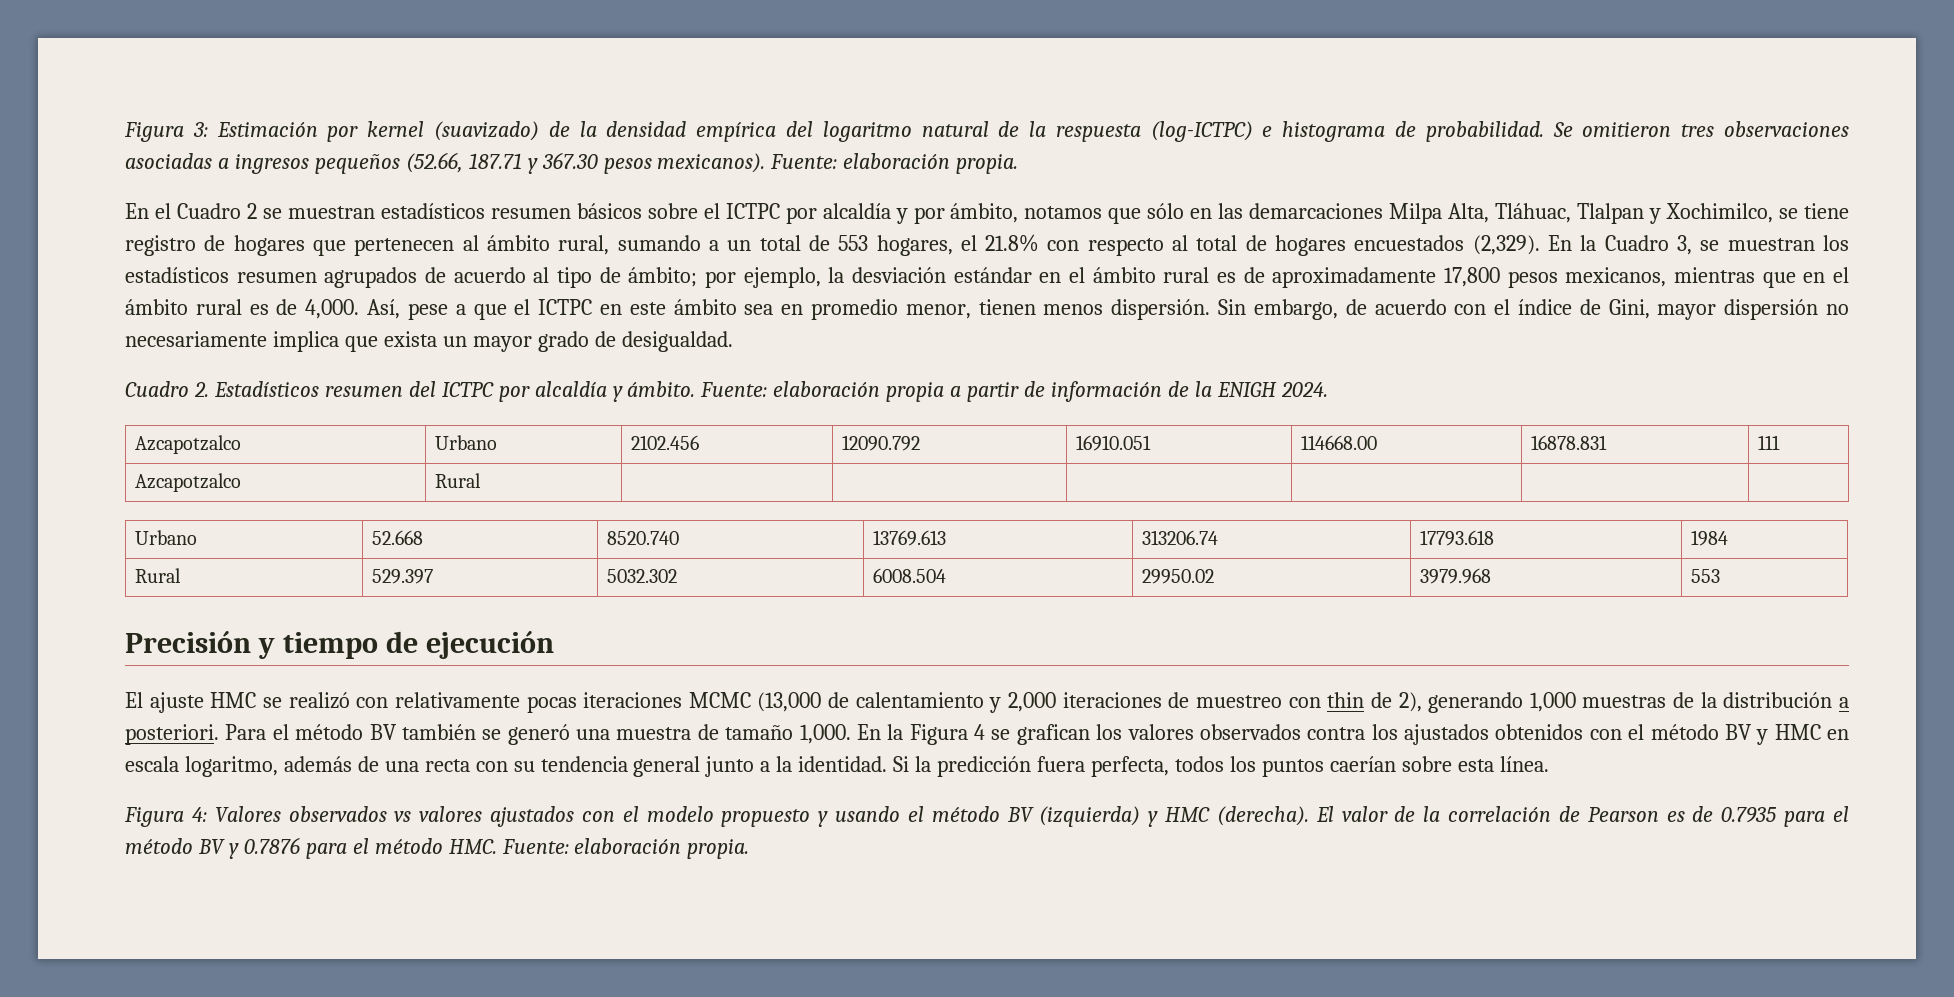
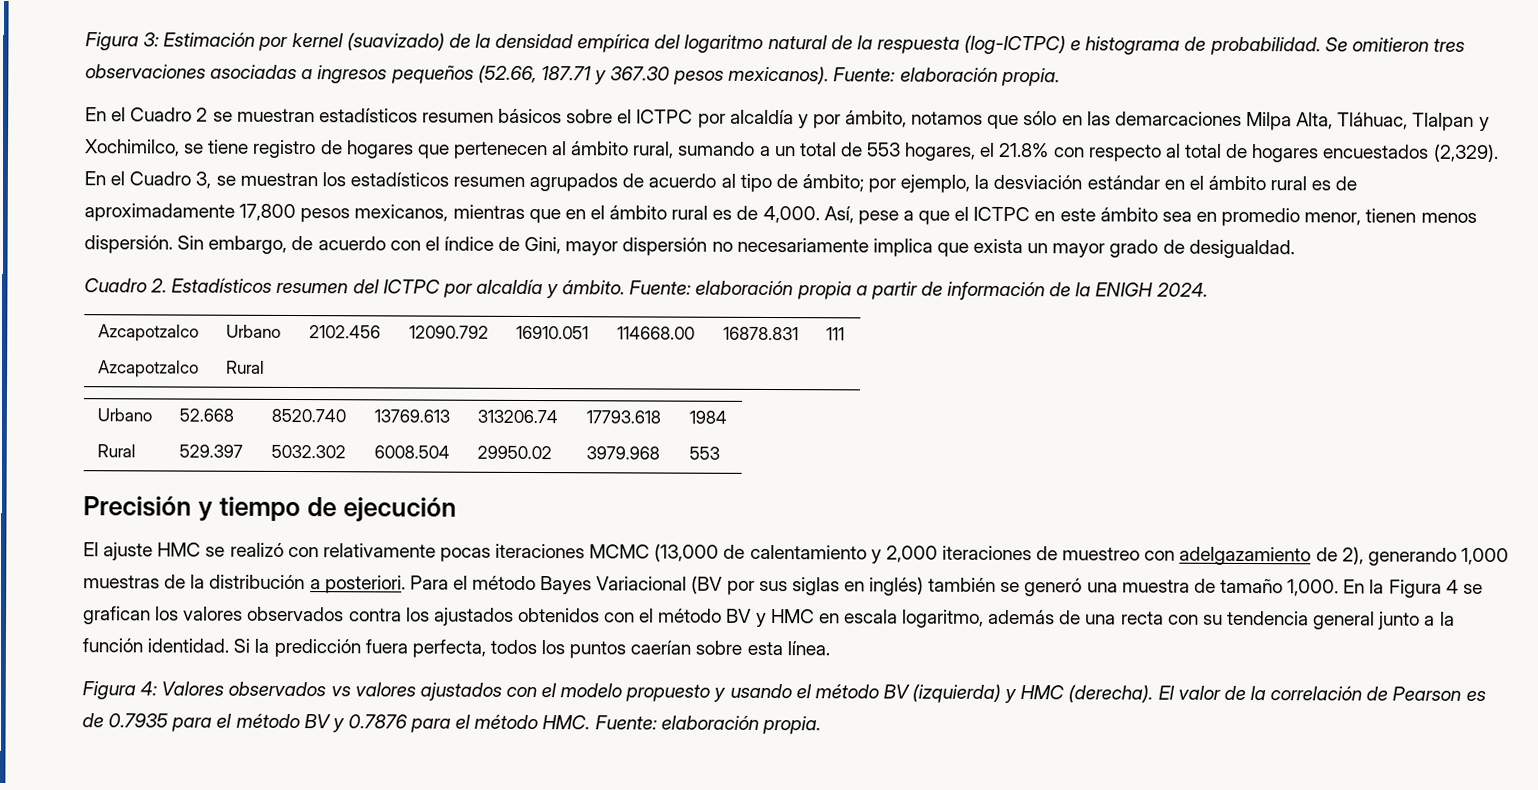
- En la Cuadro 3, se muestran los estadísticos resumen agrupados de acuerdo al tipo de ámbito; por ejemplo, la desviación estándar en el ámbito rural es de aproximadamente 17,800 pesos mexicanos, mientras que en el ámbito rural es de 4,000.
+ En el Cuadro 3, se muestran los estadísticos resumen agrupados de acuerdo al tipo de ámbito; por ejemplo, la desviación estándar en el ámbito rural es de aproximadamente 17,800 pesos mexicanos, mientras que en el ámbito rural es de 4,000.
- El ajuste HMC se realizó con relativamente pocas iteraciones MCMC (13,000 de calentamiento y 2,000 iteraciones de muestreo con thin de 2), generando 1,000 muestras de la distribución a posteriori.
+ El ajuste HMC se realizó con relativamente pocas iteraciones MCMC (13,000 de calentamiento y 2,000 iteraciones de muestreo con adelgazamiento de 2), generando 1,000 muestras de la distribución a posteriori.
- Para el método BV también se generó una muestra de tamaño 1,000.
+ Para el método Bayes Variacional (BV por sus siglas en inglés) también se generó una muestra de tamaño 1,000.
- En la Figura 4 se grafican los valores observados contra los ajustados obtenidos con el método BV y HMC en escala logaritmo, además de una recta con su tendencia general junto a la identidad.
+ En la Figura 4 se grafican los valores observados contra los ajustados obtenidos con el método BV y HMC en escala logaritmo, además de una recta con su tendencia general junto a la función identidad.

